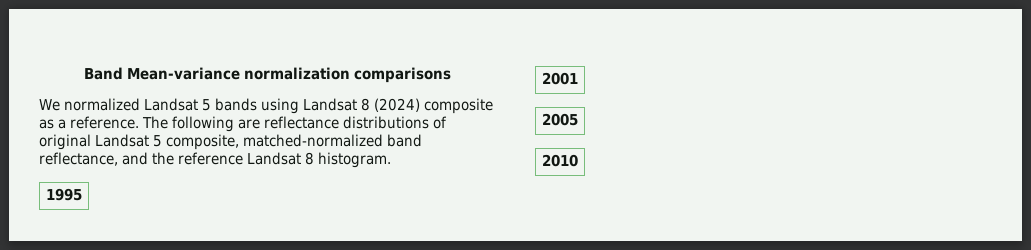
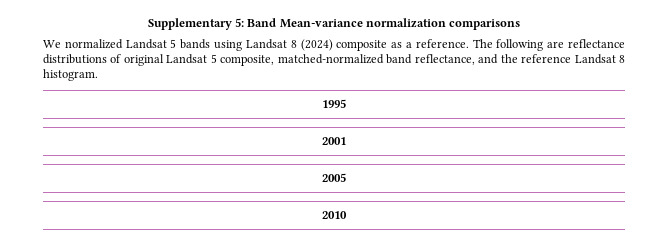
- Band Mean-variance normalization comparisons
+ Supplementary 5: Band Mean-variance normalization comparisons

